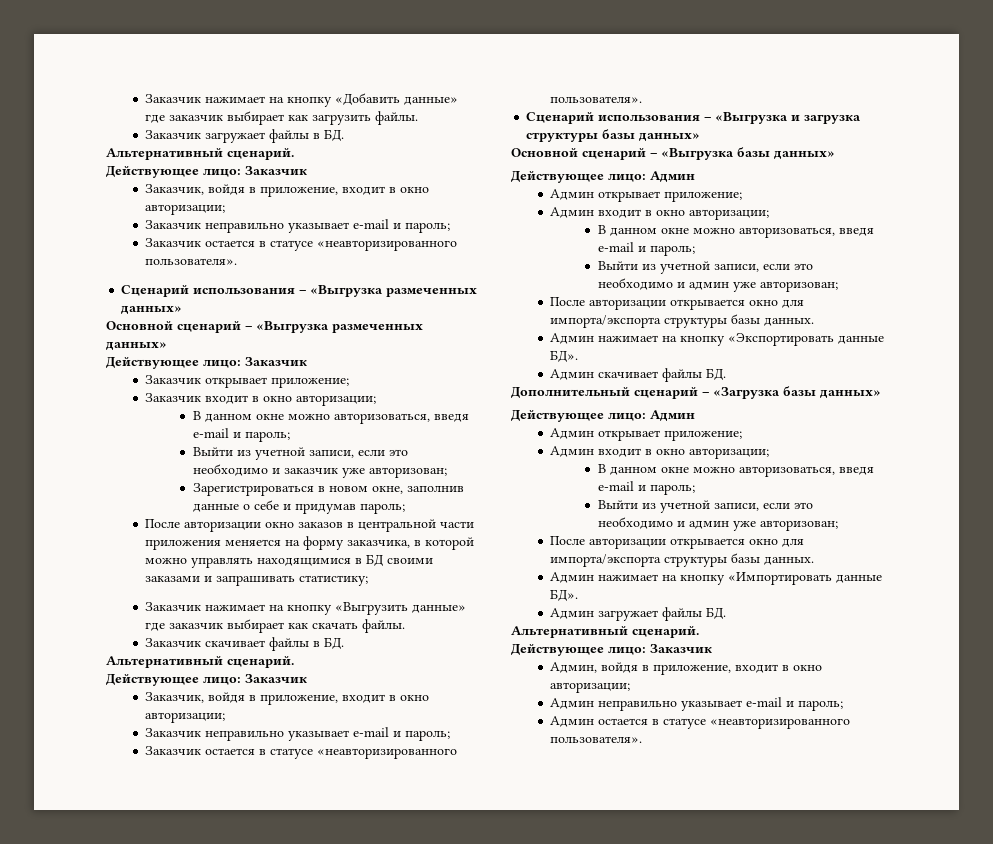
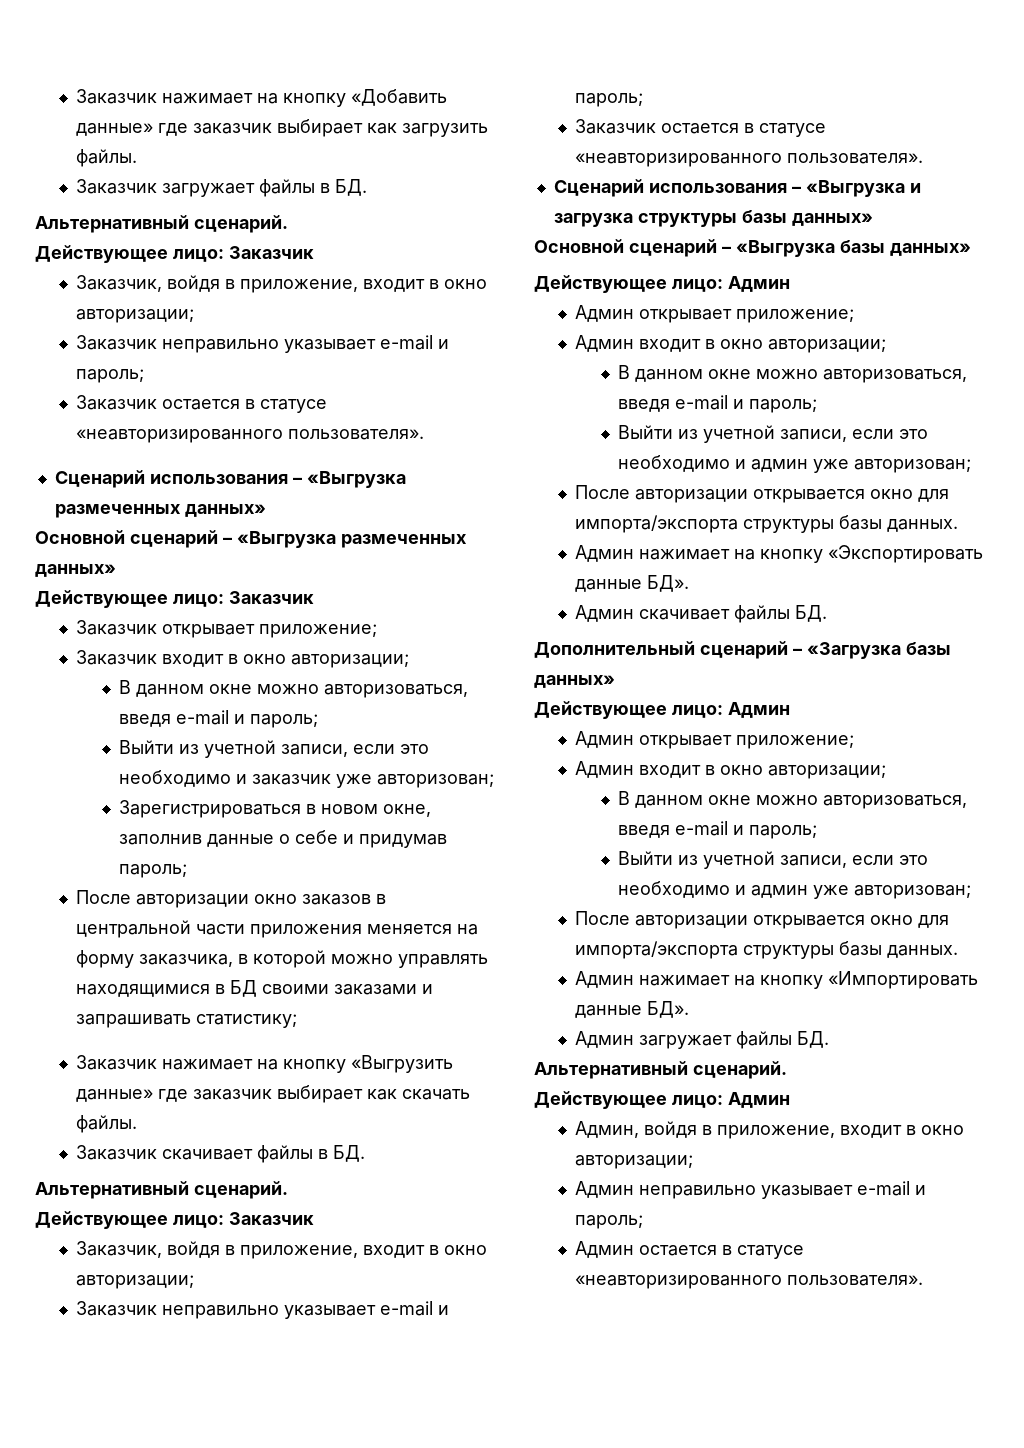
  Админ загружает файлы БД.
  Альтернативный сценарий.
- Действующее лицо: Заказчик
+ Действующее лицо: Админ

